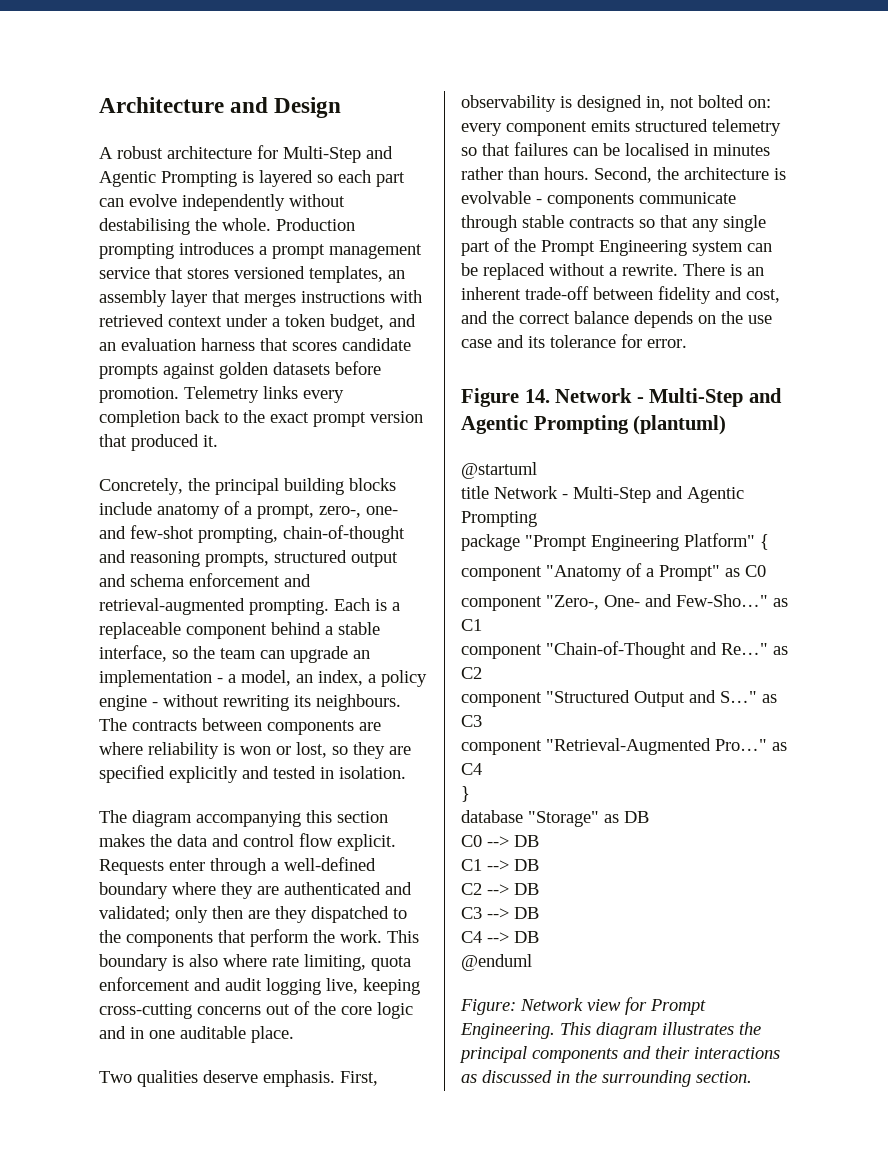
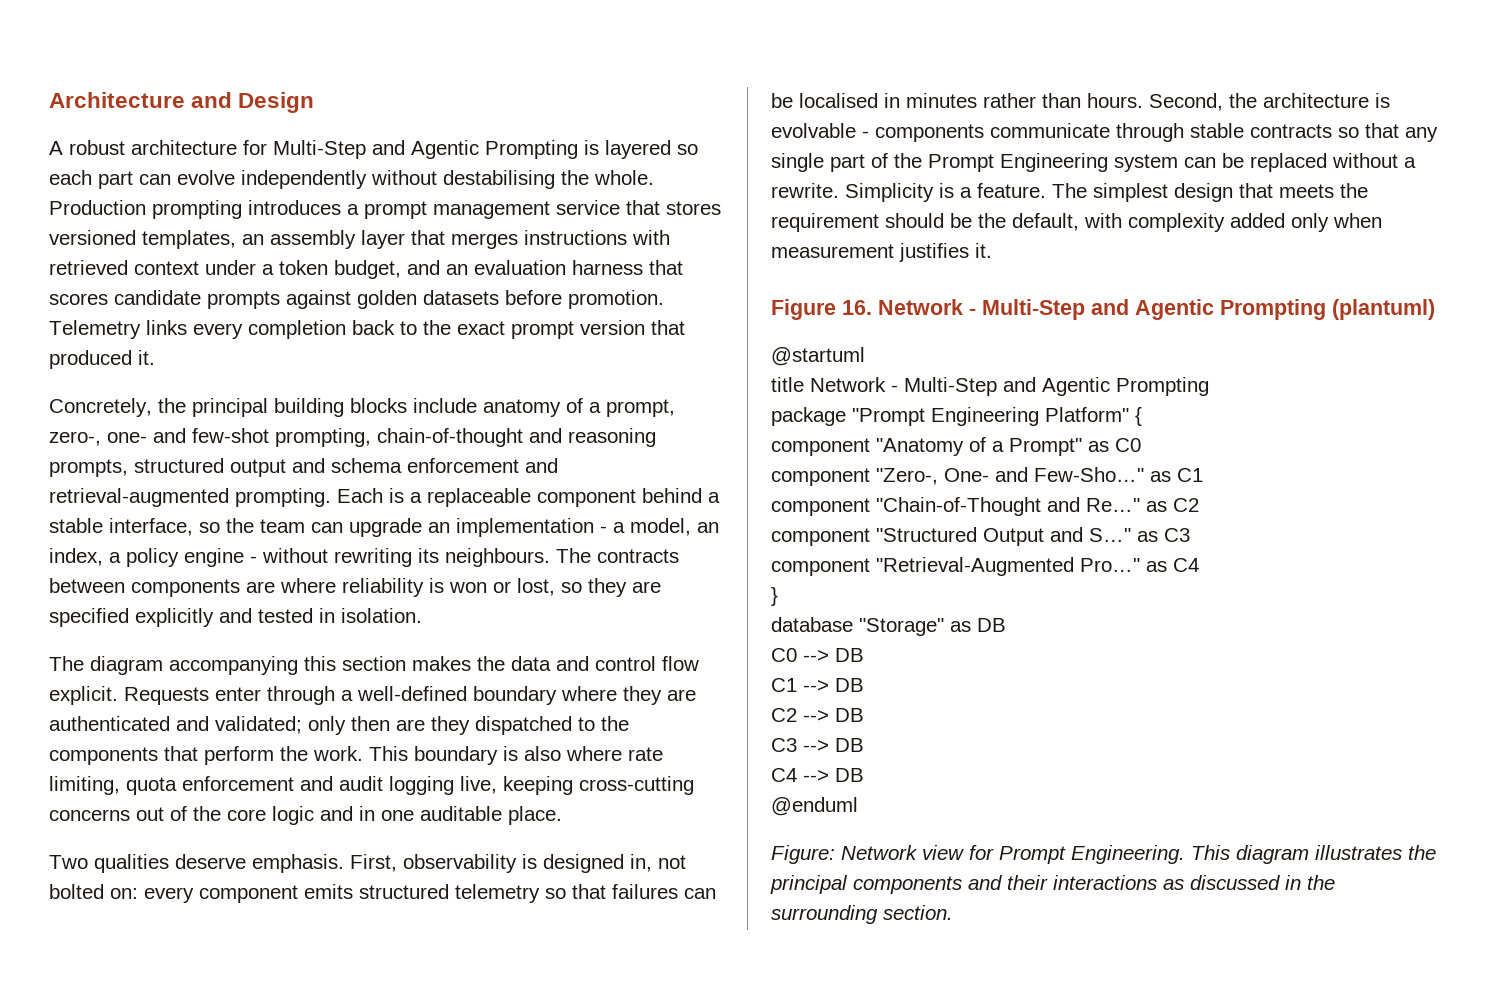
- There is an inherent trade-off between fidelity and cost, and the correct balance depends on the use case and its tolerance for error.
+ Simplicity is a feature. The simplest design that meets the requirement should be the default, with complexity added only when measurement justifies it.
- Figure 14. Network - Multi-Step and Agentic Prompting (plantuml)
+ Figure 16. Network - Multi-Step and Agentic Prompting (plantuml)

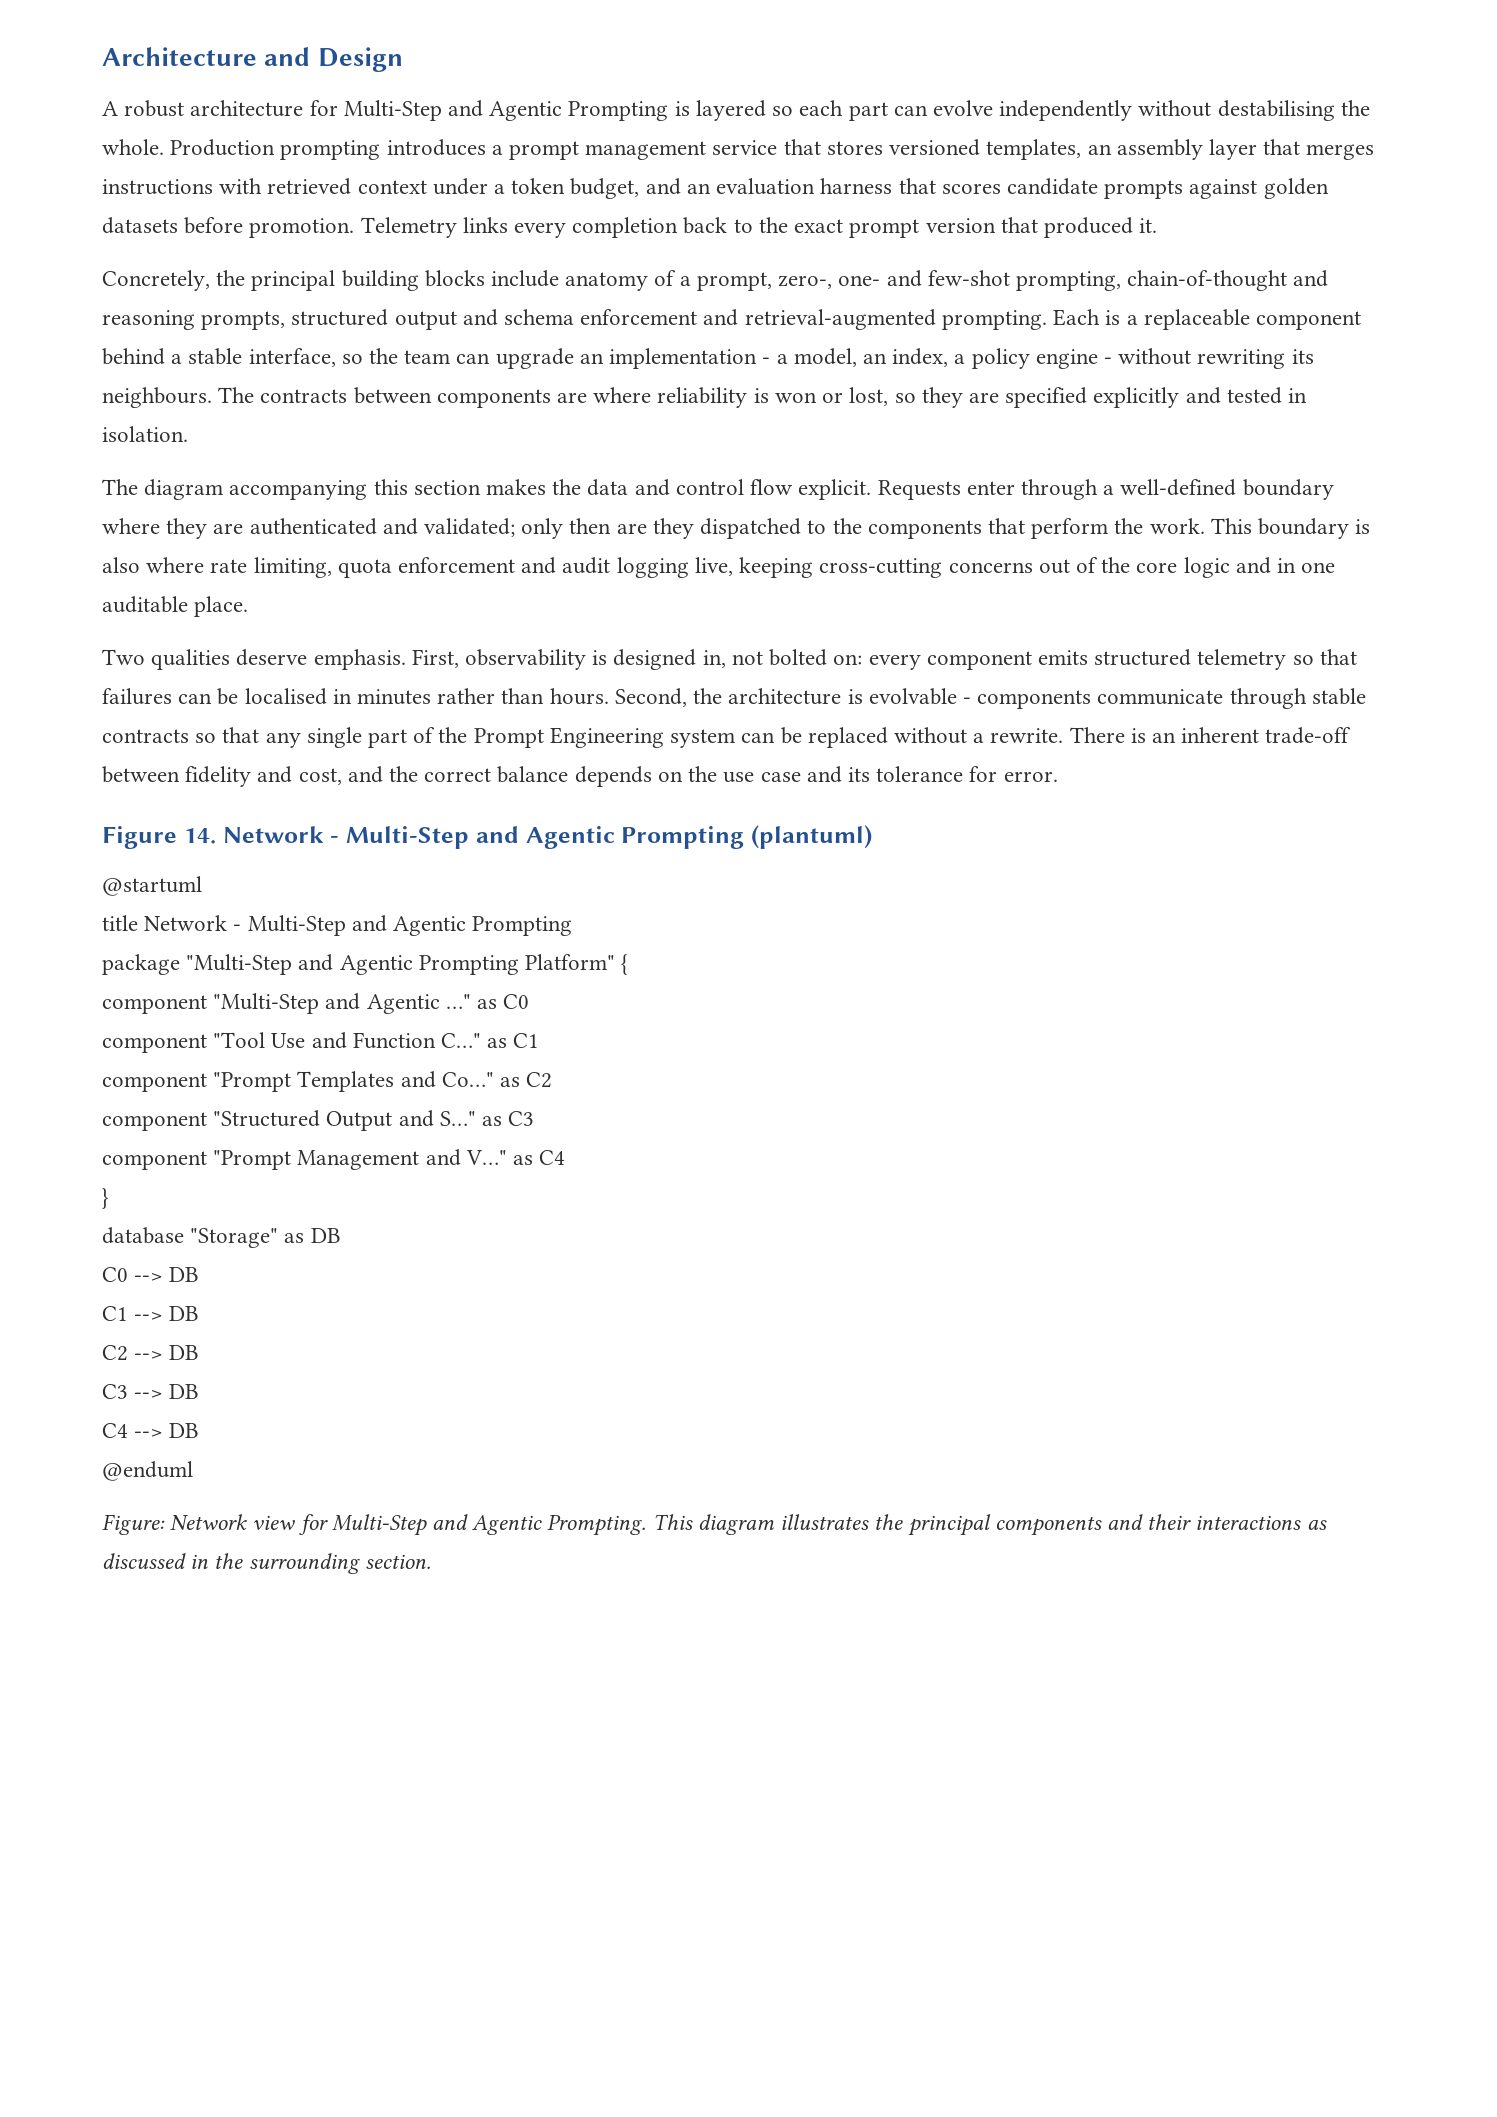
- Simplicity is a feature. The simplest design that meets the requirement should be the default, with complexity added only when measurement justifies it.
+ There is an inherent trade-off between fidelity and cost, and the correct balance depends on the use case and its tolerance for error.
- Figure 16. Network - Multi-Step and Agentic Prompting (plantuml)
+ Figure 14. Network - Multi-Step and Agentic Prompting (plantuml)
- package "Prompt Engineering Platform" {
+ package "Multi-Step and Agentic Prompting Platform" {
- component "Anatomy of a Prompt" as C0
+ component "Multi-Step and Agentic …" as C0
- component "Zero-, One- and Few-Sho…" as C1
+ component "Tool Use and Function C…" as C1
- component "Chain-of-Thought and Re…" as C2
+ component "Prompt Templates and Co…" as C2
- component "Retrieval-Augmented Pro…" as C4
+ component "Prompt Management and V…" as C4
- Figure: Network view for Prompt Engineering.
+ Figure: Network view for Multi-Step and Agentic Prompting.

